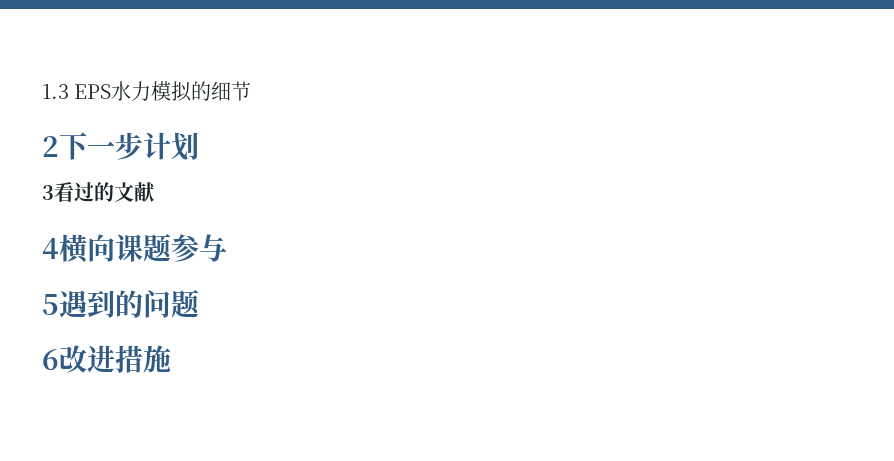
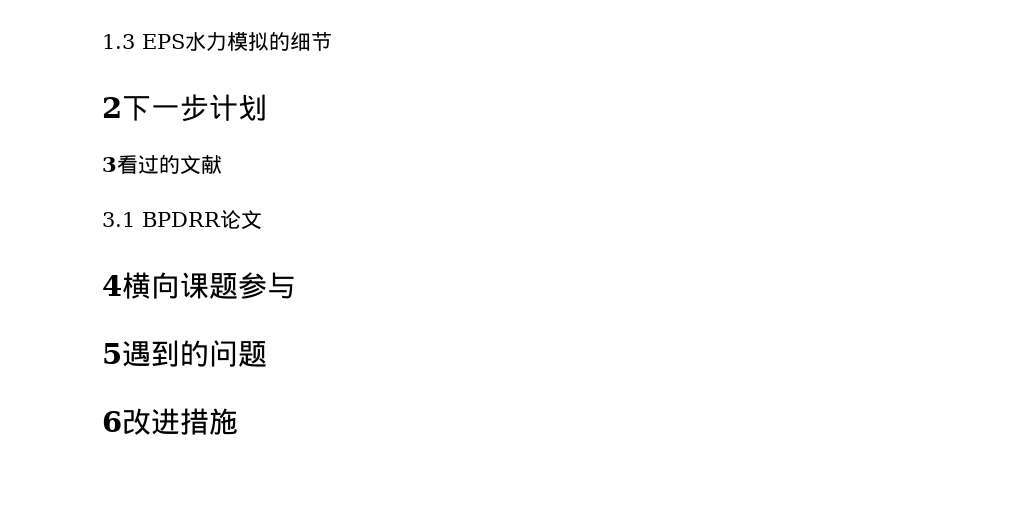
+ 3.1 BPDRR论文

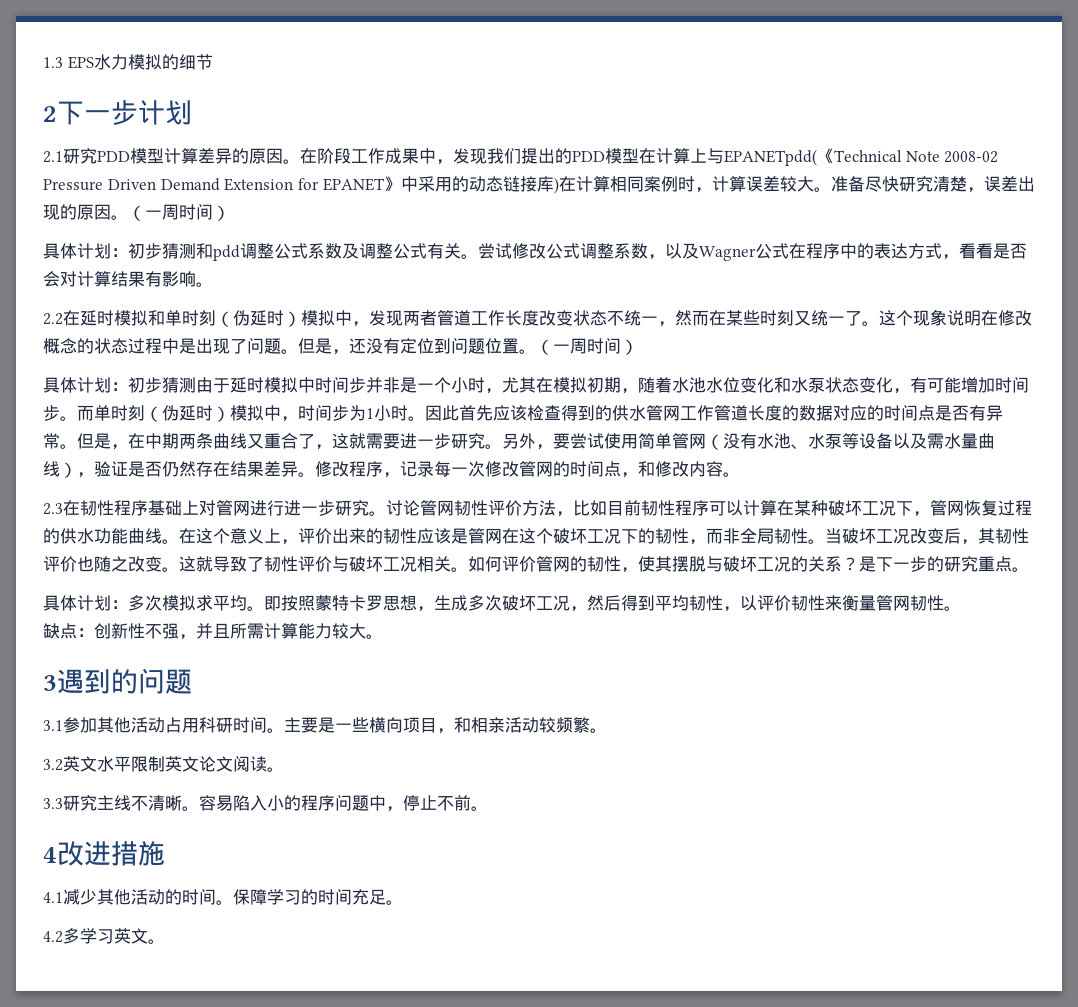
- 3看过的文献
- 3.1 BPDRR论文
- 4横向课题参与
- 5遇到的问题
- 6改进措施
+ 2.1研究PDD模型计算差异的原因。在阶段工作成果中，发现我们提出的PDD模型在计算上与EPANETpdd(《Technical Note 2008-02 Pressure Driven Demand Extension for EPANET》中采用的动态链接库)在计算相同案例时，计算误差较大。准备尽快研究清楚，误差出现的原因。（一周时间）
+ 具体计划：初步猜测和pdd调整公式系数及调整公式有关。尝试修改公式调整系数，以及Wagner公式在程序中的表达方式，看看是否会对计算结果有影响。
+ 2.2在延时模拟和单时刻（伪延时）模拟中，发现两者管道工作长度改变状态不统一，然而在某些时刻又统一了。这个现象说明在修改概念的状态过程中是出现了问题。但是，还没有定位到问题位置。（一周时间）
+ 具体计划：初步猜测由于延时模拟中时间步并非是一个小时，尤其在模拟初期，随着水池水位变化和水泵状态变化，有可能增加时间步。而单时刻（伪延时）模拟中，时间步为1小时。因此首先应该检查得到的供水管网工作管道长度的数据对应的时间点是否有异常。但是，在中期两条曲线又重合了，这就需要进一步研究。另外，要尝试使用简单管网（没有水池、水泵等设备以及需水量曲线），验证是否仍然存在结果差异。修改程序，记录每一次修改管网的时间点，和修改内容。
+ 2.3在韧性程序基础上对管网进行进一步研究。讨论管网韧性评价方法，比如目前韧性程序可以计算在某种破坏工况下，管网恢复过程的供水功能曲线。在这个意义上，评价出来的韧性应该是管网在这个破坏工况下的韧性，而非全局韧性。当破坏工况改变后，其韧性评价也随之改变。这就导致了韧性评价与破坏工况相关。如何评价管网的韧性，使其摆脱与破坏工况的关系？是下一步的研究重点。
+ 具体计划：多次模拟求平均。即按照蒙特卡罗思想，生成多次破坏工况，然后得到平均韧性，以评价韧性来衡量管网韧性。
+ 缺点：创新性不强，并且所需计算能力较大。
+ 3遇到的问题
+ 3.1参加其他活动占用科研时间。主要是一些横向项目，和相亲活动较频繁。
+ 3.2英文水平限制英文论文阅读。
+ 3.3研究主线不清晰。容易陷入小的程序问题中，停止不前。
+ 4改进措施
+ 4.1减少其他活动的时间。保障学习的时间充足。
+ 4.2多学习英文。

